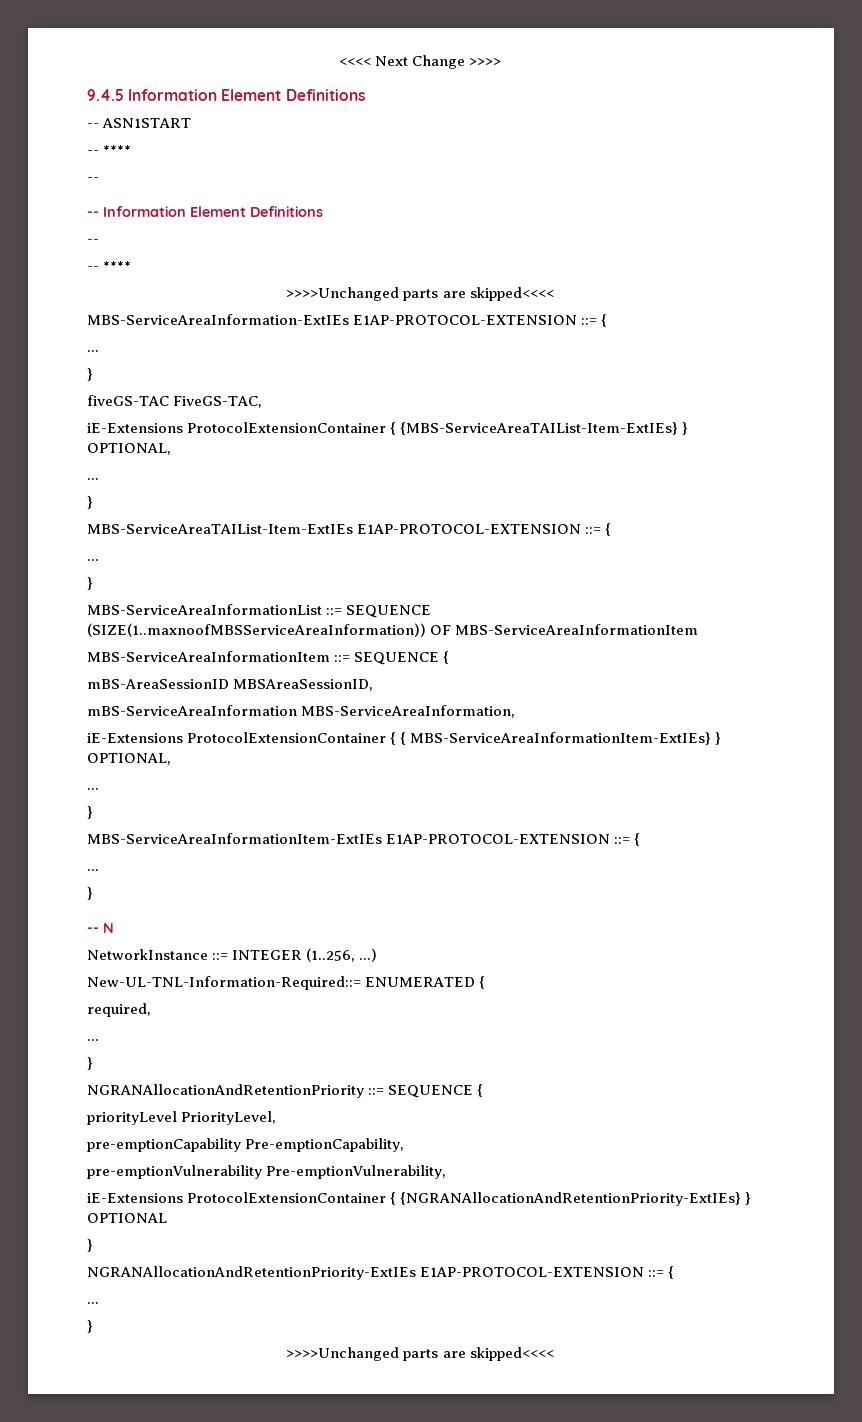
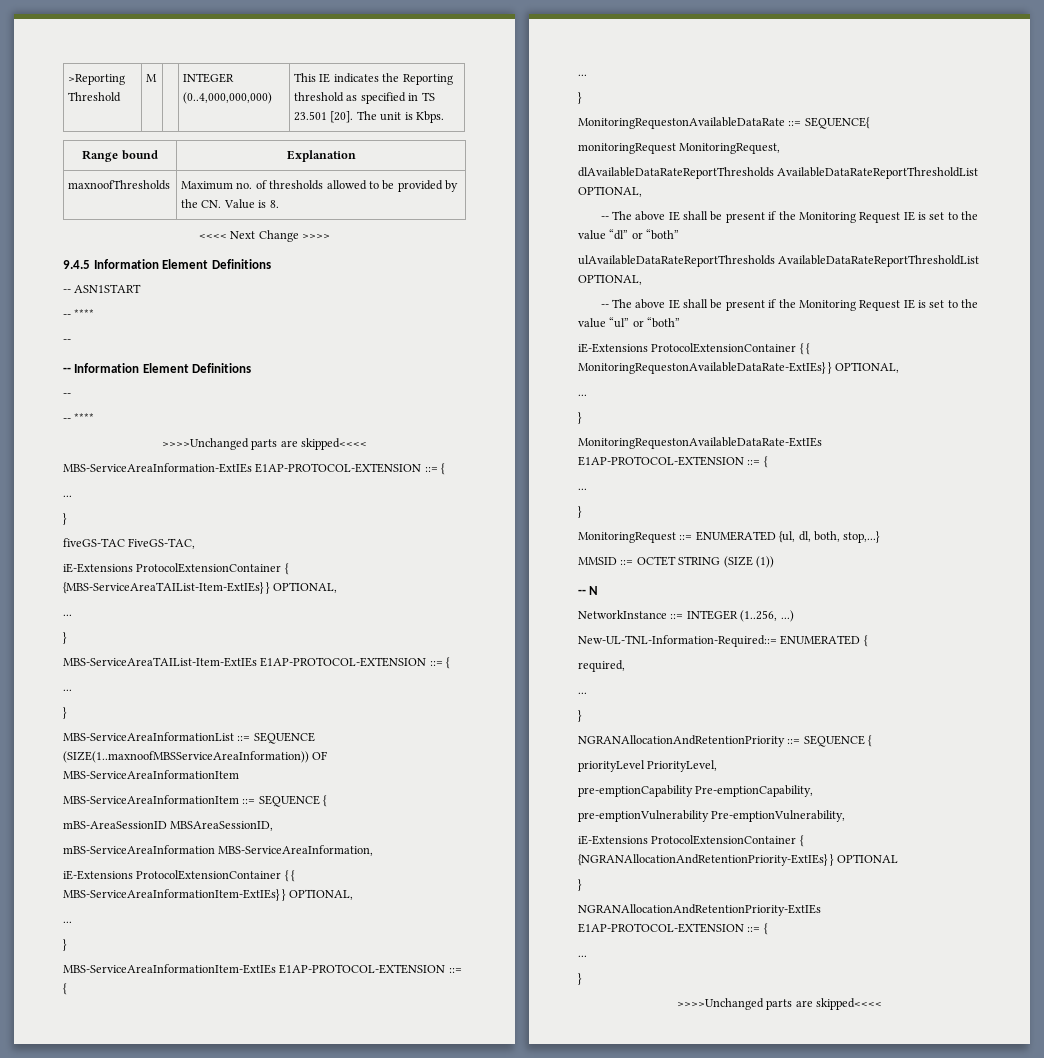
+ >Reporting Threshold | M | | INTEGER (0..4,000,000,000) | This IE indicates the Reporting threshold as specified in TS 23.501 [20]. The unit is Kbps.
+ Range bound | Explanation
+ maxnoofThresholds | Maximum no. of thresholds allowed to be provided by the CN. Value is 8.
+ MonitoringRequestonAvailableDataRate ::= SEQUENCE{
+ monitoringRequest MonitoringRequest,
+ dlAvailableDataRateReportThresholds AvailableDataRateReportThresholdList OPTIONAL,
+ -- The above IE shall be present if the Monitoring Request IE is set to the value “dl” or “both”
+ ulAvailableDataRateReportThresholds AvailableDataRateReportThresholdList OPTIONAL,
+ -- The above IE shall be present if the Monitoring Request IE is set to the value “ul” or “both”
+ iE-Extensions ProtocolExtensionContainer { { MonitoringRequestonAvailableDataRate-ExtIEs} } OPTIONAL,
+ ...
+ }
+ MonitoringRequestonAvailableDataRate-ExtIEs E1AP-PROTOCOL-EXTENSION ::= {
+ ...
+ }
+ MonitoringRequest ::= ENUMERATED {ul, dl, both, stop,...}
+ MMSID ::= OCTET STRING (SIZE (1))

